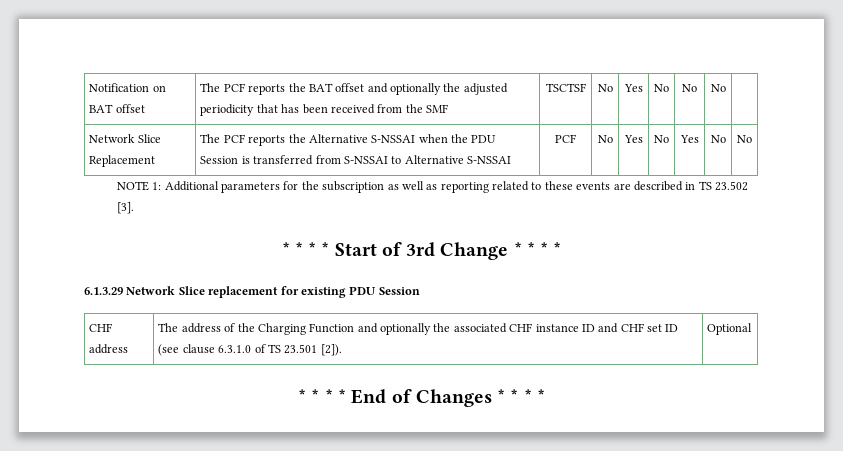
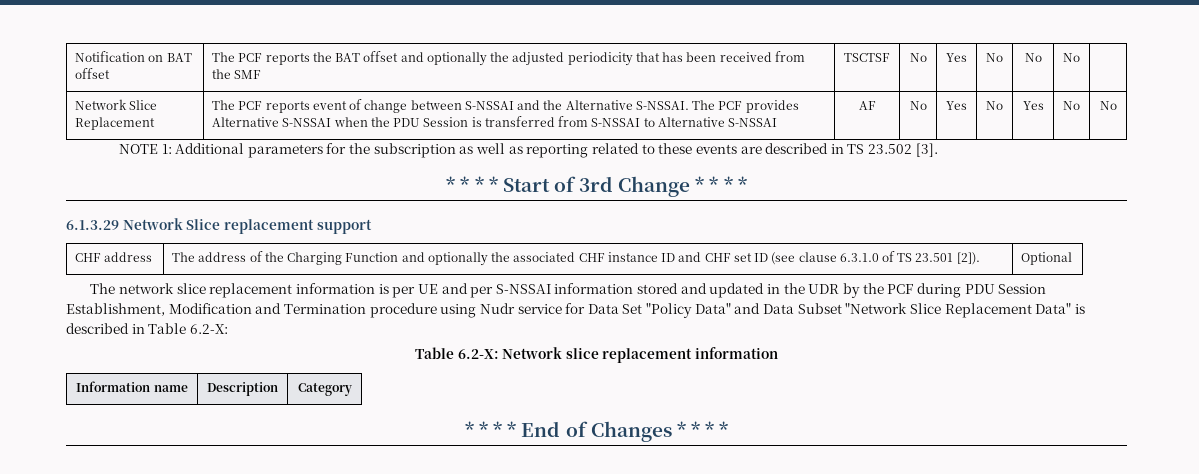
- Network Slice Replacement | The PCF reports the Alternative S-NSSAI when the PDU Session is transferred from S-NSSAI to Alternative S-NSSAI | PCF | No | Yes | No | Yes | No | No
+ Network Slice Replacement | The PCF reports event of change between S-NSSAI and the Alternative S-NSSAI. The PCF provides Alternative S-NSSAI when the PDU Session is transferred from S-NSSAI to Alternative S-NSSAI | AF | No | Yes | No | Yes | No | No
- 6.1.3.29 Network Slice replacement for existing PDU Session
+ 6.1.3.29 Network Slice replacement support
+ The network slice replacement information is per UE and per S-NSSAI information stored and updated in the UDR by the PCF during PDU Session Establishment, Modification and Termination procedure using Nudr service for Data Set "Policy Data" and Data Subset "Network Slice Replacement Data" is described in Table 6.2-X:
+ Table 6.2-X: Network slice replacement information
+ Information name | Description | Category

